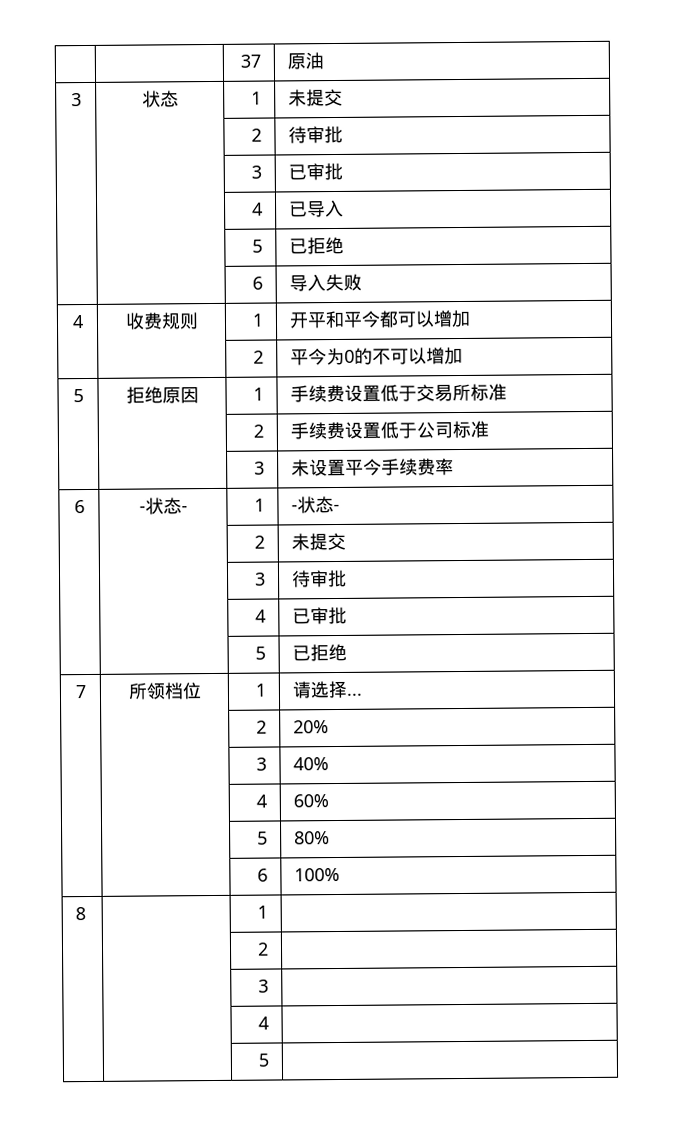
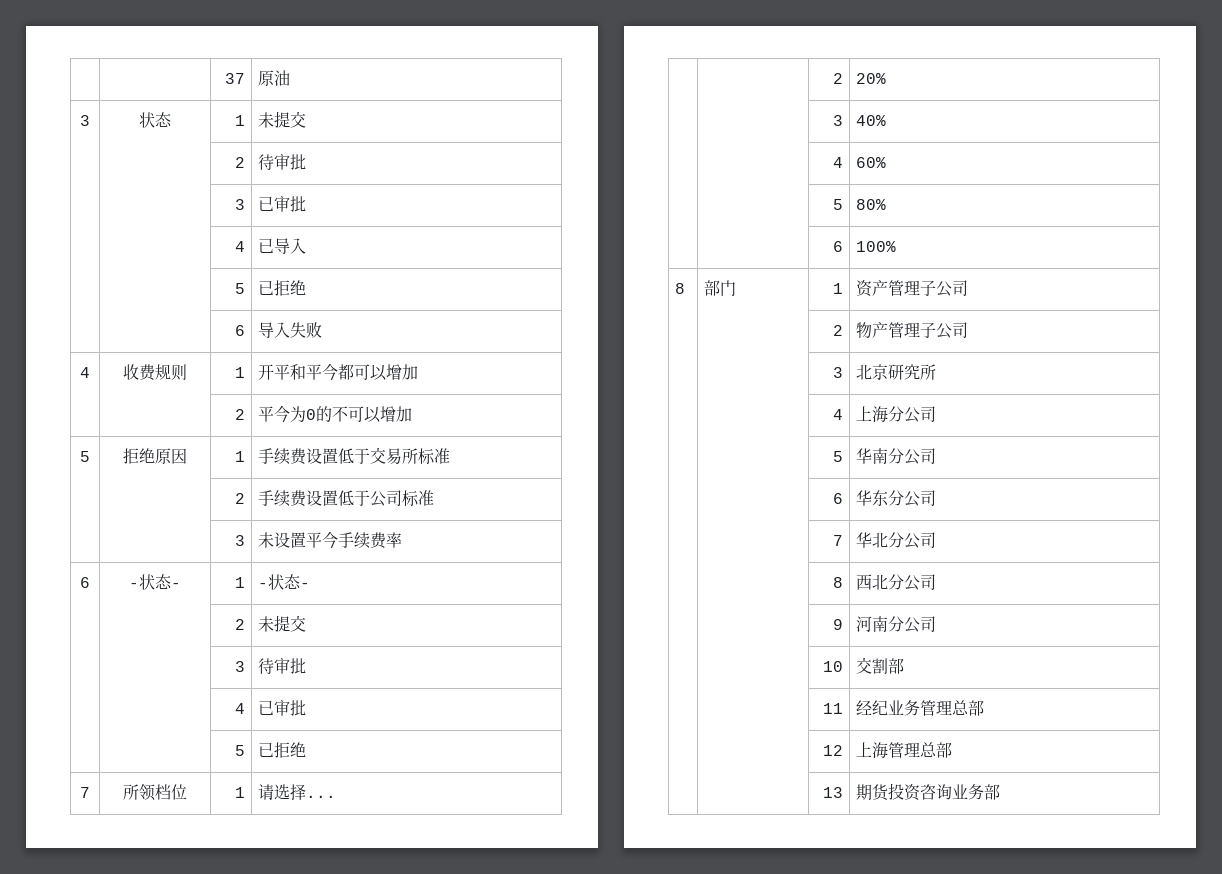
- 8 | | 1 |
- | | 2 |
- | | 3 |
- | | 4 |
- | | 5 |
+ 8 | 部门 | 1 | 资产管理子公司
+ | | 2 | 物产管理子公司
+ | | 3 | 北京研究所
+ | | 4 | 上海分公司
+ | | 5 | 华南分公司
+ | | 6 | 华东分公司
+ | | 7 | 华北分公司
+ | | 8 | 西北分公司
+ | | 9 | 河南分公司
+ | | 10 | 交割部
+ | | 11 | 经纪业务管理总部
+ | | 12 | 上海管理总部
+ | | 13 | 期货投资咨询业务部

